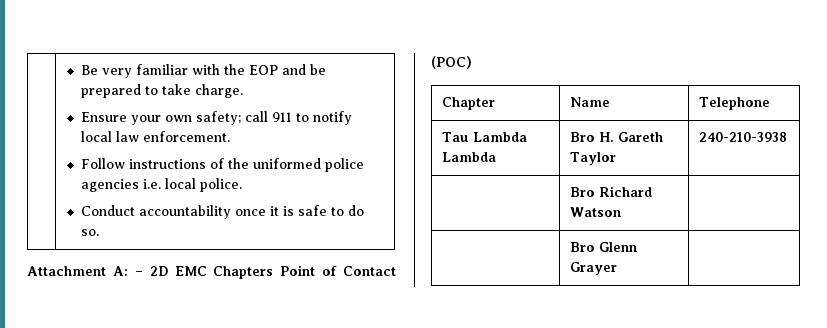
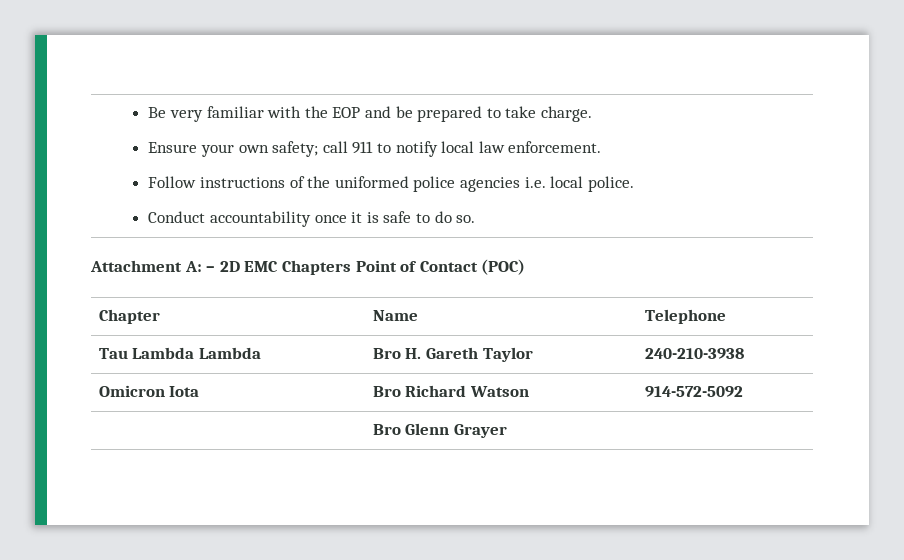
- | Bro Richard Watson |
+ Omicron Iota | Bro Richard Watson | 914-572-5092

